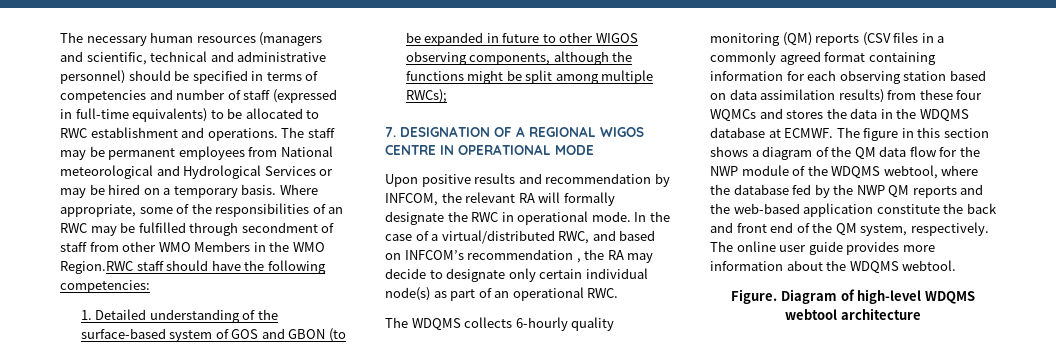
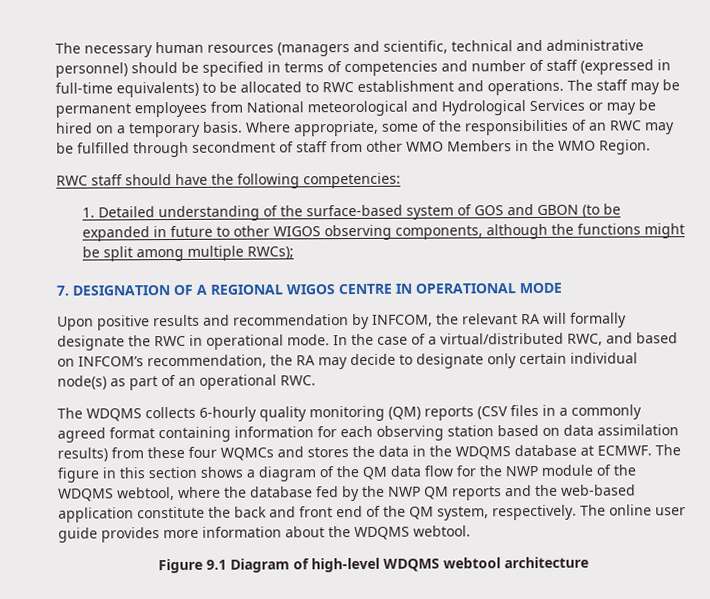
- Where appropriate, some of the responsibilities of an RWC may be fulfilled through secondment of staff from other WMO Members in the WMO Region.RWC staff should have the following competencies:
+ Where appropriate, some of the responsibilities of an RWC may be fulfilled through secondment of staff from other WMO Members in the WMO Region.
+ RWC staff should have the following competencies:
- In the case of a virtual/distributed RWC, and based on INFCOM’s recommendation , the RA may decide to designate only certain individual node(s) as part of an operational RWC.
+ In the case of a virtual/distributed RWC, and based on INFCOM’s recommendation, the RA may decide to designate only certain individual node(s) as part of an operational RWC.
- Figure. Diagram of high-level WDQMS webtool architecture
+ Figure 9.1 Diagram of high-level WDQMS webtool architecture

